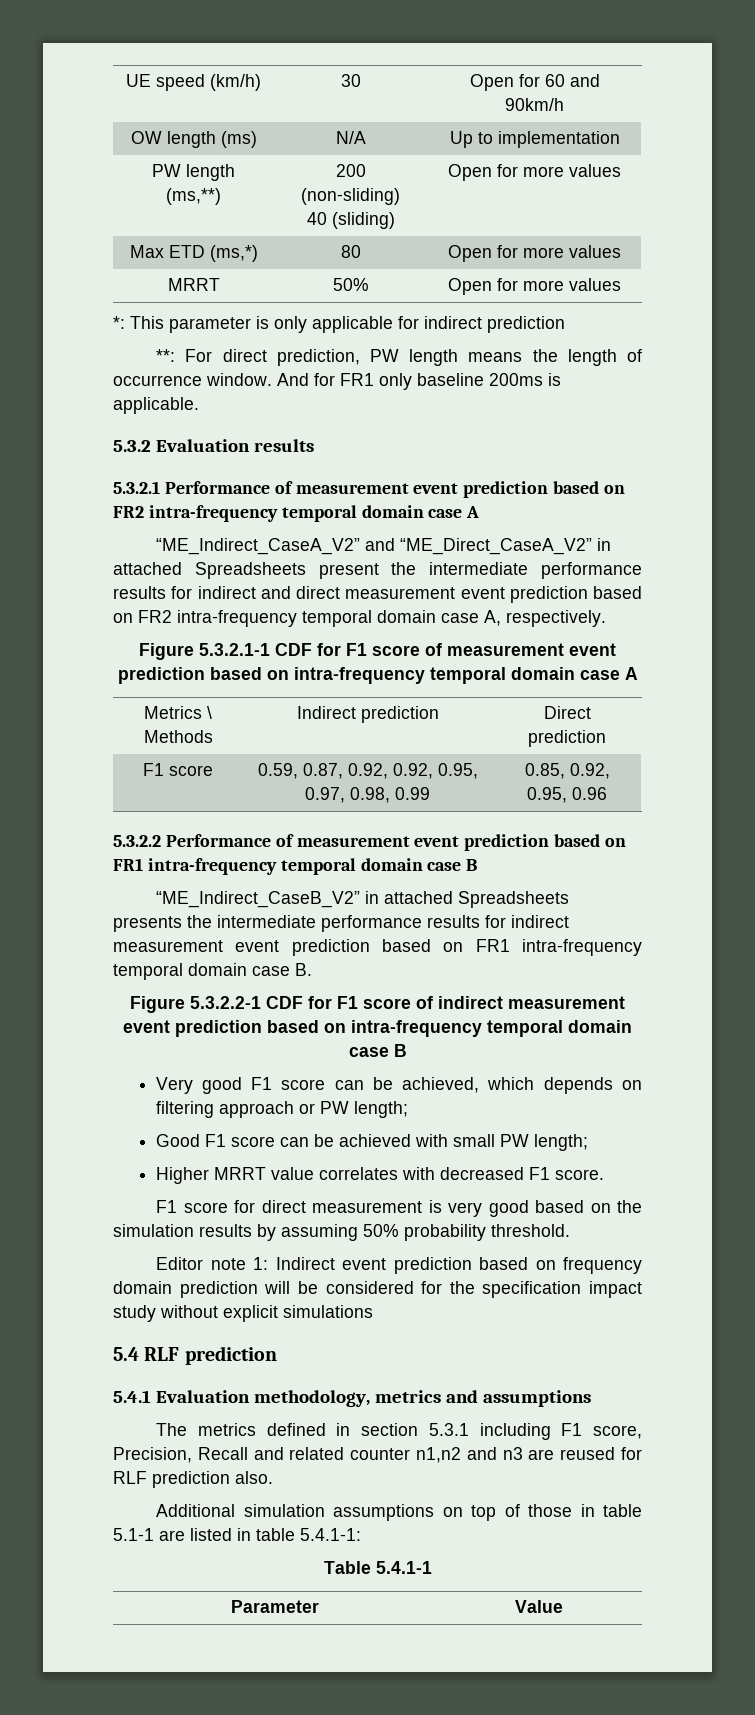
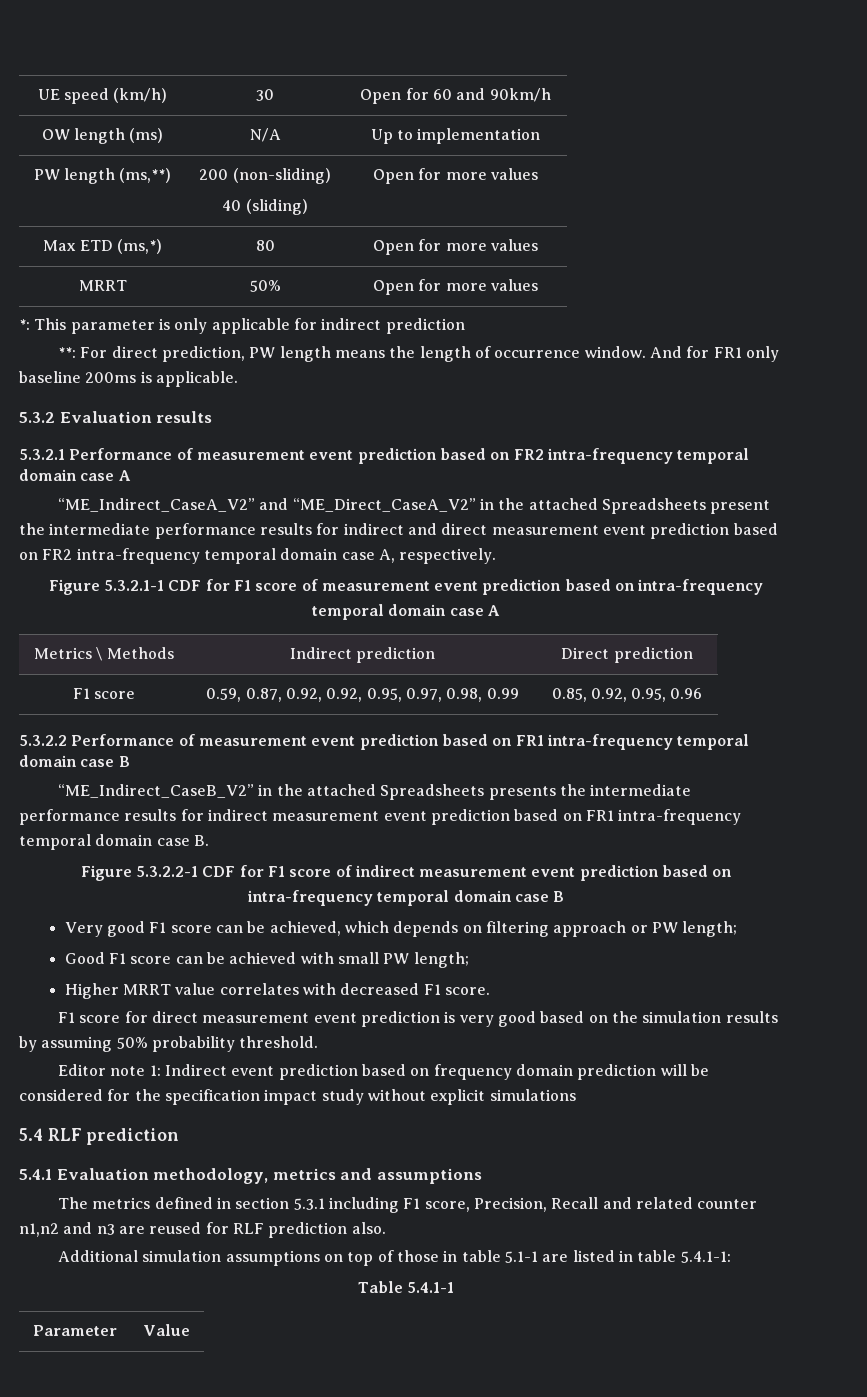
- “ME_Indirect_CaseA_V2” and “ME_Direct_CaseA_V2” in attached Spreadsheets present the intermediate performance results for indirect and direct measurement event prediction based on FR2 intra-frequency temporal domain case A, respectively.
+ “ME_Indirect_CaseA_V2” and “ME_Direct_CaseA_V2” in the attached Spreadsheets present the intermediate performance results for indirect and direct measurement event prediction based on FR2 intra-frequency temporal domain case A, respectively.
- “ME_Indirect_CaseB_V2” in attached Spreadsheets presents the intermediate performance results for indirect measurement event prediction based on FR1 intra-frequency temporal domain case B.
+ “ME_Indirect_CaseB_V2” in the attached Spreadsheets presents the intermediate performance results for indirect measurement event prediction based on FR1 intra-frequency temporal domain case B.
- F1 score for direct measurement is very good based on the simulation results by assuming 50% probability threshold.
+ F1 score for direct measurement event prediction is very good based on the simulation results by assuming 50% probability threshold.

